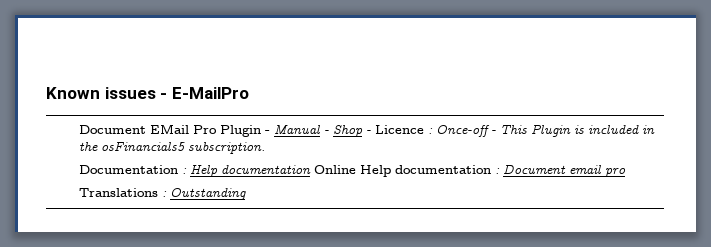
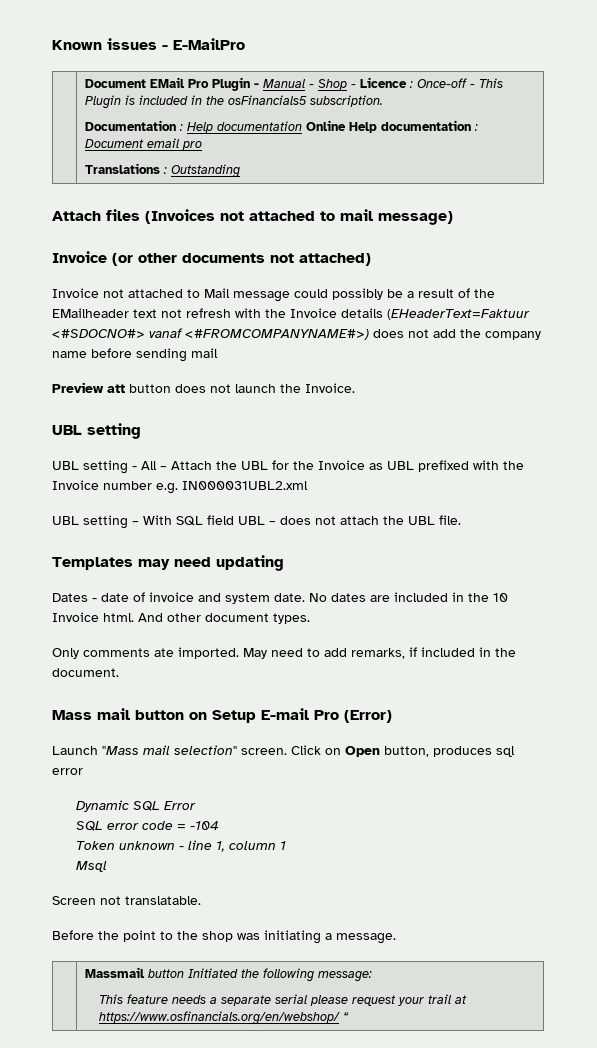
+ Attach files (Invoices not attached to mail message)
+ Invoice (or other documents not attached)
+ Invoice not attached to Mail message could possibly be a result of the EMailheader text not refresh with the Invoice details (EHeaderText=Faktuur <#SDOCNO#> vanaf <#FROMCOMPANYNAME#>) does not add the company name before sending mail
+ Preview att button does not launch the Invoice.
+ UBL setting
+ UBL setting - All – Attach the UBL for the Invoice as UBL prefixed with the Invoice number e.g. IN000031UBL2.xml
+ UBL setting – With SQL field UBL – does not attach the UBL file.
+ Templates may need updating
+ Dates - date of invoice and system date. No dates are included in the 10 Invoice html. And other document types.
+ Only comments ate imported. May need to add remarks, if included in the document.
+ Mass mail button on Setup E-mail Pro (Error)
+ Launch "Mass mail selection" screen. Click on Open button, produces sql error
+ Dynamic SQL Error
+ SQL error code = -104
+ Token unknown - line 1, column 1
+ Msql
+ Screen not translatable.
+ Before the point to the shop was initiating a message.
+ | Massmail button Initiated the following message:
+ This feature needs a separate serial please request your trail at https://www.osfinancials.org/en/webshop/ “

